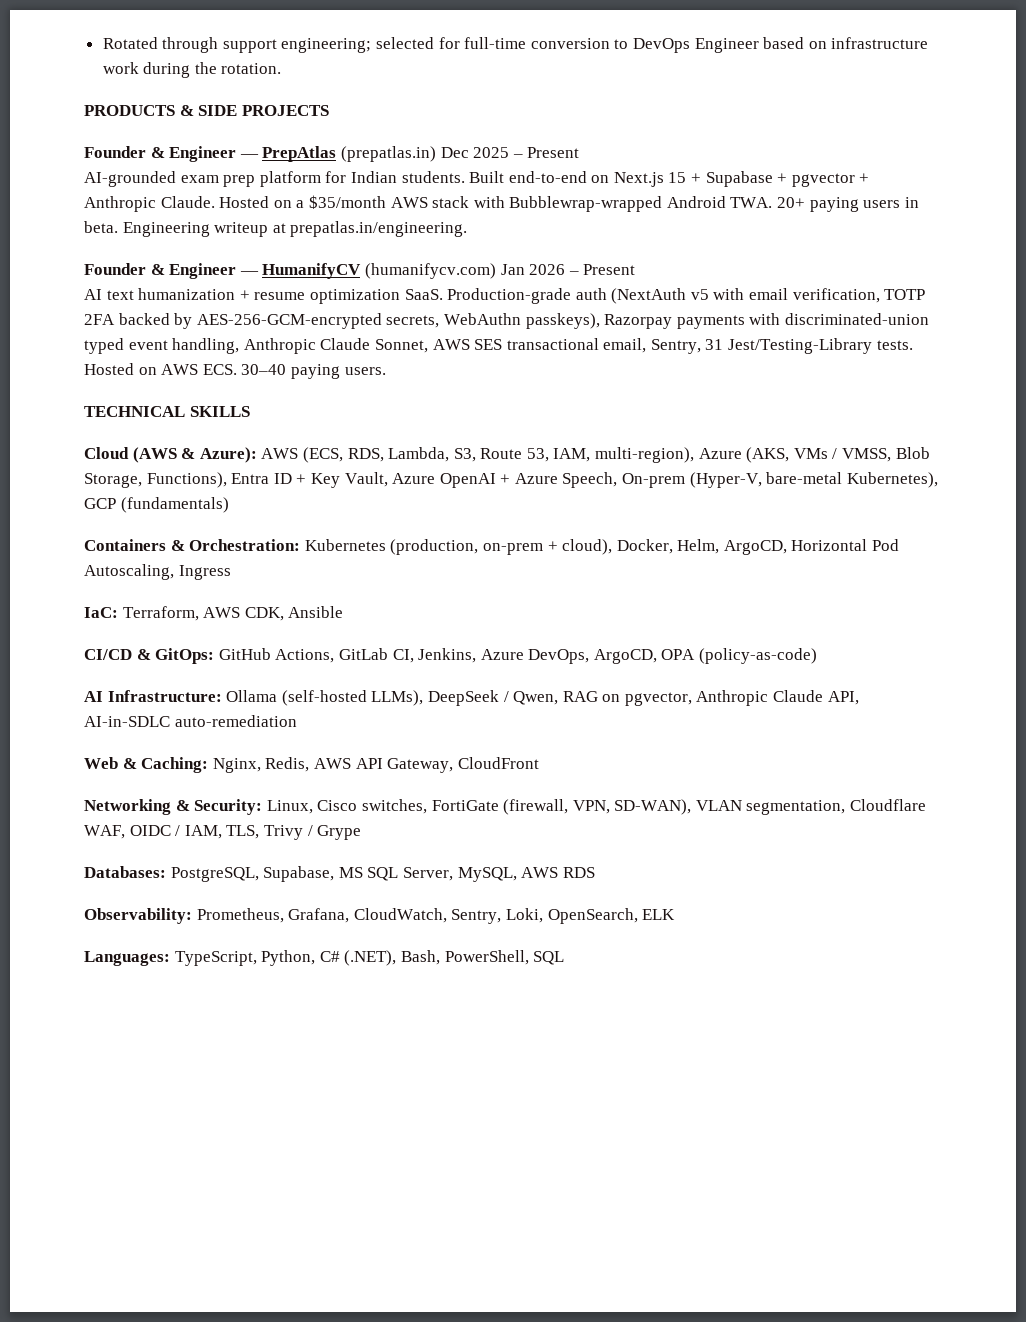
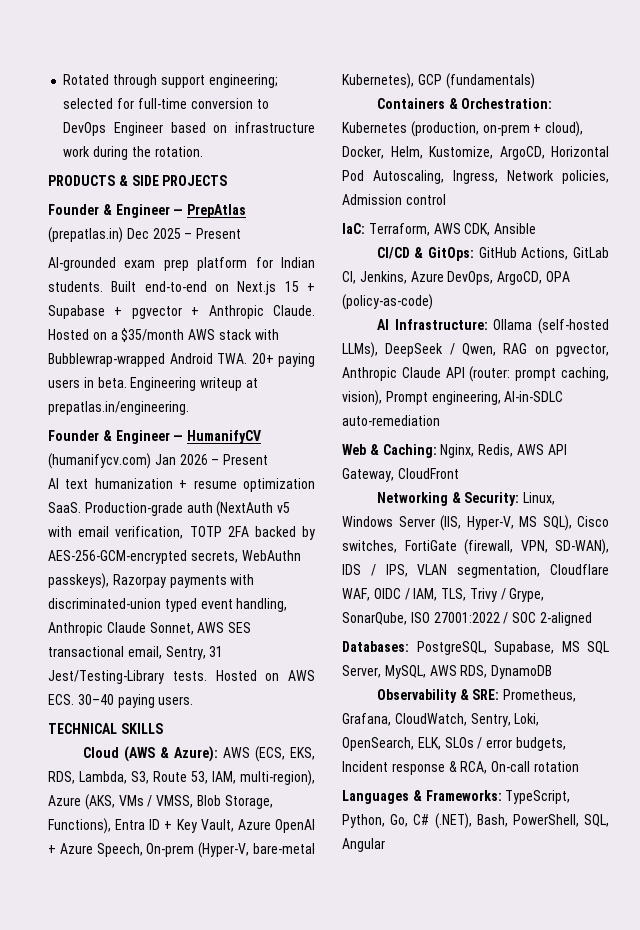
- Cloud (AWS & Azure): AWS (ECS, RDS, Lambda, S3, Route 53, IAM, multi-region), Azure (AKS, VMs / VMSS, Blob Storage, Functions), Entra ID + Key Vault, Azure OpenAI + Azure Speech, On-prem (Hyper-V, bare-metal Kubernetes), GCP (fundamentals)
+ Cloud (AWS & Azure): AWS (ECS, EKS, RDS, Lambda, S3, Route 53, IAM, multi-region), Azure (AKS, VMs / VMSS, Blob Storage, Functions), Entra ID + Key Vault, Azure OpenAI + Azure Speech, On-prem (Hyper-V, bare-metal Kubernetes), GCP (fundamentals)
- Containers & Orchestration: Kubernetes (production, on-prem + cloud), Docker, Helm, ArgoCD, Horizontal Pod Autoscaling, Ingress
+ Containers & Orchestration: Kubernetes (production, on-prem + cloud), Docker, Helm, Kustomize, ArgoCD, Horizontal Pod Autoscaling, Ingress, Network policies, Admission control
- AI Infrastructure: Ollama (self-hosted LLMs), DeepSeek / Qwen, RAG on pgvector, Anthropic Claude API, AI-in-SDLC auto-remediation
+ AI Infrastructure: Ollama (self-hosted LLMs), DeepSeek / Qwen, RAG on pgvector, Anthropic Claude API (router: prompt caching, vision), Prompt engineering, AI-in-SDLC auto-remediation
- Networking & Security: Linux, Cisco switches, FortiGate (firewall, VPN, SD-WAN), VLAN segmentation, Cloudflare WAF, OIDC / IAM, TLS, Trivy / Grype
+ Networking & Security: Linux, Windows Server (IIS, Hyper-V, MS SQL), Cisco switches, FortiGate (firewall, VPN, SD-WAN), IDS / IPS, VLAN segmentation, Cloudflare WAF, OIDC / IAM, TLS, Trivy / Grype, SonarQube, ISO 27001:2022 / SOC 2-aligned
- Databases: PostgreSQL, Supabase, MS SQL Server, MySQL, AWS RDS
- Observability: Prometheus, Grafana, CloudWatch, Sentry, Loki, OpenSearch, ELK
- Languages: TypeScript, Python, C# (.NET), Bash, PowerShell, SQL
+ Databases: PostgreSQL, Supabase, MS SQL Server, MySQL, AWS RDS, DynamoDB
+ Observability & SRE: Prometheus, Grafana, CloudWatch, Sentry, Loki, OpenSearch, ELK, SLOs / error budgets, Incident response & RCA, On-call rotation
+ Languages & Frameworks: TypeScript, Python, Go, C# (.NET), Bash, PowerShell, SQL, Angular

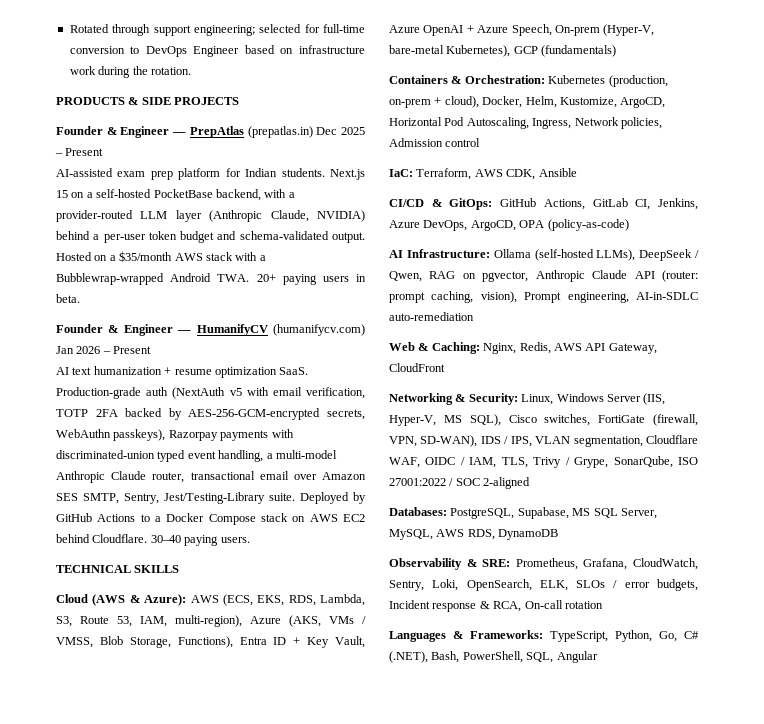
- AI-grounded exam prep platform for Indian students.
+ AI-assisted exam prep platform for Indian students.
- Built end-to-end on Next.js 15 + Supabase + pgvector + Anthropic Claude.
+ Next.js 15 on a self-hosted PocketBase backend, with a provider-routed LLM layer (Anthropic Claude, NVIDIA) behind a per-user token budget and schema-validated output.
- Hosted on a $35/month AWS stack with Bubblewrap-wrapped Android TWA. 20+ paying users in beta. Engineering writeup at prepatlas.in/engineering.
+ Hosted on a $35/month AWS stack with a Bubblewrap-wrapped Android TWA. 20+ paying users in beta.
- Production-grade auth (NextAuth v5 with email verification, TOTP 2FA backed by AES-256-GCM-encrypted secrets, WebAuthn passkeys), Razorpay payments with discriminated-union typed event handling, Anthropic Claude Sonnet, AWS SES transactional email, Sentry, 31 Jest/Testing-Library tests. Hosted on AWS ECS. 30–40 paying users.
+ Production-grade auth (NextAuth v5 with email verification, TOTP 2FA backed by AES-256-GCM-encrypted secrets, WebAuthn passkeys), Razorpay payments with discriminated-union typed event handling, a multi-model Anthropic Claude router, transactional email over Amazon SES SMTP, Sentry, Jest/Testing-Library suite. Deployed by GitHub Actions to a Docker Compose stack on AWS EC2 behind Cloudflare. 30–40 paying users.

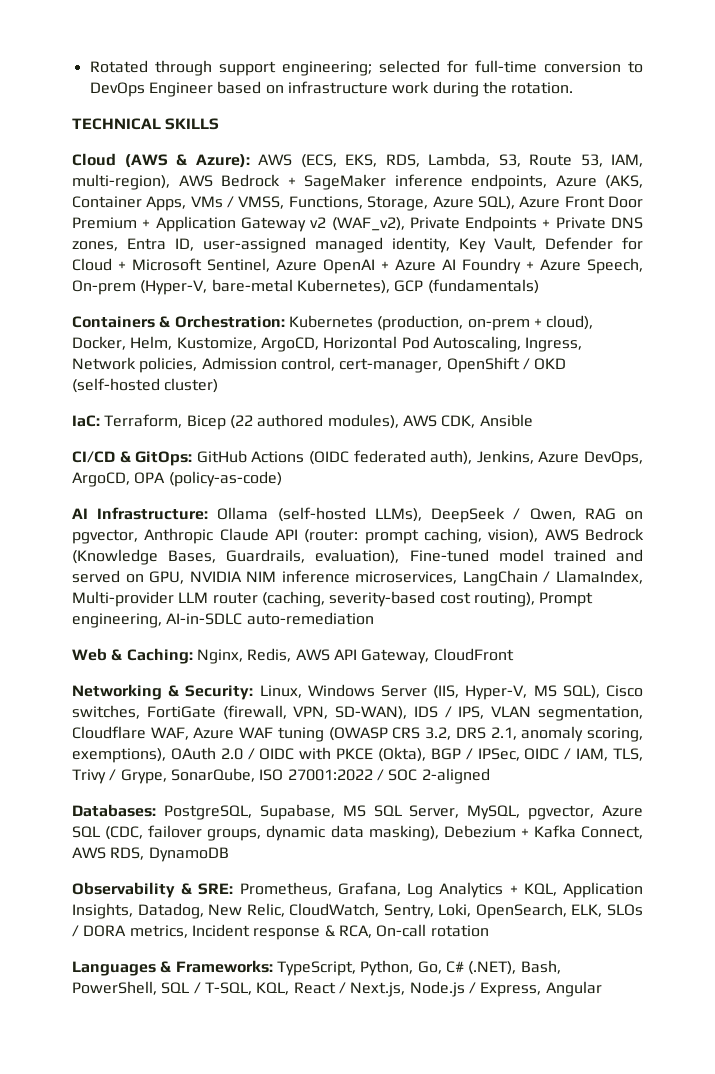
- PRODUCTS & SIDE PROJECTS
- Founder & Engineer — PrepAtlas (prepatlas.in) Dec 2025 – Present
- AI-assisted exam prep platform for Indian students. Next.js 15 on a self-hosted PocketBase backend, with a provider-routed LLM layer (Anthropic Claude, NVIDIA) behind a per-user token budget and schema-validated output. Hosted on a $35/month AWS stack with a Bubblewrap-wrapped Android TWA. 20+ paying users in beta.
- Founder & Engineer — HumanifyCV (humanifycv.com) Jan 2026 – Present
- AI text humanization + resume optimization SaaS. Production-grade auth (NextAuth v5 with email verification, TOTP 2FA backed by AES-256-GCM-encrypted secrets, WebAuthn passkeys), Razorpay payments with discriminated-union typed event handling, a multi-model Anthropic Claude router, transactional email over Amazon SES SMTP, Sentry, Jest/Testing-Library suite. Deployed by GitHub Actions to a Docker Compose stack on AWS EC2 behind Cloudflare. 30–40 paying users.
- Cloud (AWS & Azure): AWS (ECS, EKS, RDS, Lambda, S3, Route 53, IAM, multi-region), Azure (AKS, VMs / VMSS, Blob Storage, Functions), Entra ID + Key Vault, Azure OpenAI + Azure Speech, On-prem (Hyper-V, bare-metal Kubernetes), GCP (fundamentals)
+ Cloud (AWS & Azure): AWS (ECS, EKS, RDS, Lambda, S3, Route 53, IAM, multi-region), AWS Bedrock + SageMaker inference endpoints, Azure (AKS, Container Apps, VMs / VMSS, Functions, Storage, Azure SQL), Azure Front Door Premium + Application Gateway v2 (WAF_v2), Private Endpoints + Private DNS zones, Entra ID, user-assigned managed identity, Key Vault, Defender for Cloud + Microsoft Sentinel, Azure OpenAI + Azure AI Foundry + Azure Speech, On-prem (Hyper-V, bare-metal Kubernetes), GCP (fundamentals)
- Containers & Orchestration: Kubernetes (production, on-prem + cloud), Docker, Helm, Kustomize, ArgoCD, Horizontal Pod Autoscaling, Ingress, Network policies, Admission control
- IaC: Terraform, AWS CDK, Ansible
+ Containers & Orchestration: Kubernetes (production, on-prem + cloud), Docker, Helm, Kustomize, ArgoCD, Horizontal Pod Autoscaling, Ingress, Network policies, Admission control, cert-manager, OpenShift / OKD (self-hosted cluster)
+ IaC: Terraform, Bicep (22 authored modules), AWS CDK, Ansible
- CI/CD & GitOps: GitHub Actions, GitLab CI, Jenkins, Azure DevOps, ArgoCD, OPA (policy-as-code)
+ CI/CD & GitOps: GitHub Actions (OIDC federated auth), Jenkins, Azure DevOps, ArgoCD, OPA (policy-as-code)
- AI Infrastructure: Ollama (self-hosted LLMs), DeepSeek / Qwen, RAG on pgvector, Anthropic Claude API (router: prompt caching, vision), Prompt engineering, AI-in-SDLC auto-remediation
+ AI Infrastructure: Ollama (self-hosted LLMs), DeepSeek / Qwen, RAG on pgvector, Anthropic Claude API (router: prompt caching, vision), AWS Bedrock (Knowledge Bases, Guardrails, evaluation), Fine-tuned model trained and served on GPU, NVIDIA NIM inference microservices, LangChain / LlamaIndex, Multi-provider LLM router (caching, severity-based cost routing), Prompt engineering, AI-in-SDLC auto-remediation
- Networking & Security: Linux, Windows Server (IIS, Hyper-V, MS SQL), Cisco switches, FortiGate (firewall, VPN, SD-WAN), IDS / IPS, VLAN segmentation, Cloudflare WAF, OIDC / IAM, TLS, Trivy / Grype, SonarQube, ISO 27001:2022 / SOC 2-aligned
+ Networking & Security: Linux, Windows Server (IIS, Hyper-V, MS SQL), Cisco switches, FortiGate (firewall, VPN, SD-WAN), IDS / IPS, VLAN segmentation, Cloudflare WAF, Azure WAF tuning (OWASP CRS 3.2, DRS 2.1, anomaly scoring, exemptions), OAuth 2.0 / OIDC with PKCE (Okta), BGP / IPSec, OIDC / IAM, TLS, Trivy / Grype, SonarQube, ISO 27001:2022 / SOC 2-aligned
- Databases: PostgreSQL, Supabase, MS SQL Server, MySQL, AWS RDS, DynamoDB
+ Databases: PostgreSQL, Supabase, MS SQL Server, MySQL, pgvector, Azure SQL (CDC, failover groups, dynamic data masking), Debezium + Kafka Connect, AWS RDS, DynamoDB
- Observability & SRE: Prometheus, Grafana, CloudWatch, Sentry, Loki, OpenSearch, ELK, SLOs / error budgets, Incident response & RCA, On-call rotation
+ Observability & SRE: Prometheus, Grafana, Log Analytics + KQL, Application Insights, Datadog, New Relic, CloudWatch, Sentry, Loki, OpenSearch, ELK, SLOs / DORA metrics, Incident response & RCA, On-call rotation
- Languages & Frameworks: TypeScript, Python, Go, C# (.NET), Bash, PowerShell, SQL, Angular
+ Languages & Frameworks: TypeScript, Python, Go, C# (.NET), Bash, PowerShell, SQL / T-SQL, KQL, React / Next.js, Node.js / Express, Angular

